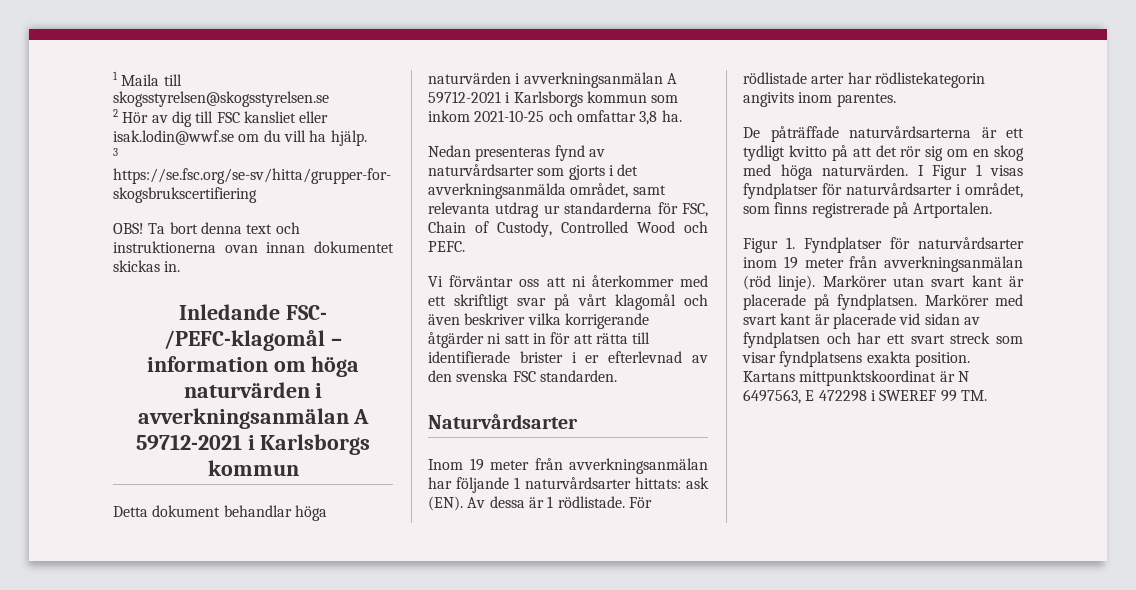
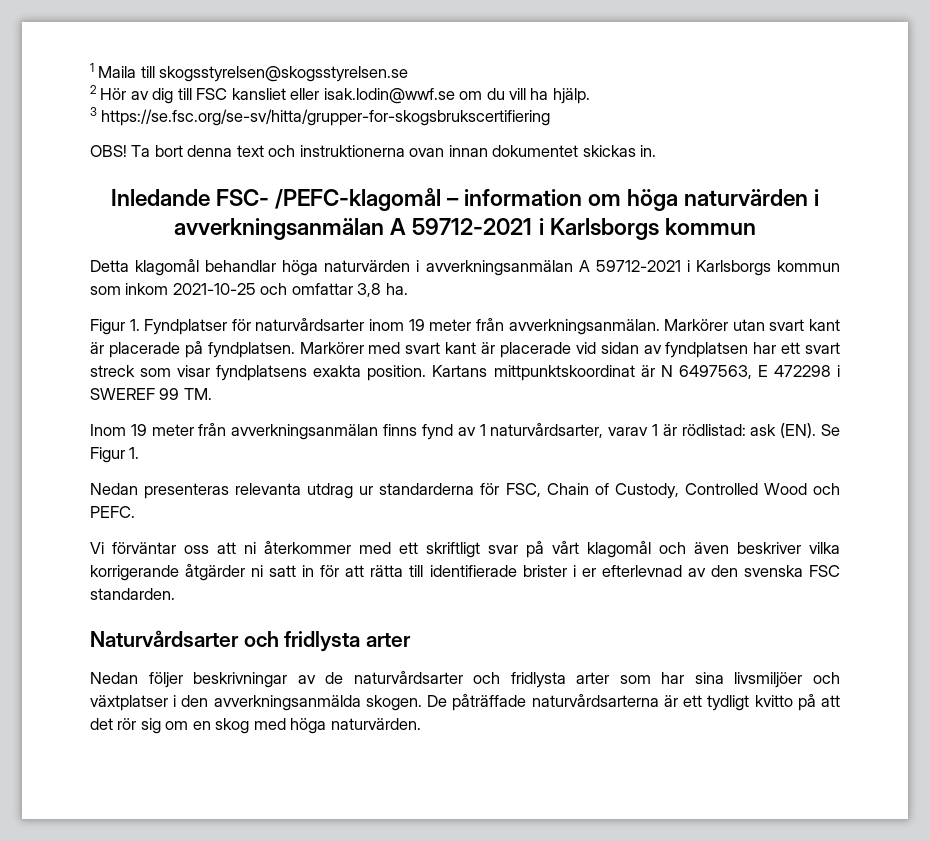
- Detta dokument behandlar höga naturvärden i avverkningsanmälan A 59712-2021 i Karlsborgs kommun som inkom 2021-10-25 och omfattar 3,8 ha.
+ Detta klagomål behandlar höga naturvärden i avverkningsanmälan A 59712-2021 i Karlsborgs kommun som inkom 2021-10-25 och omfattar 3,8 ha.
- Nedan presenteras fynd av naturvårdsarter som gjorts i det avverkningsanmälda området, samt relevanta utdrag ur standarderna för FSC, Chain of Custody, Controlled Wood och PEFC.
+ Figur 1. Fyndplatser för naturvårdsarter inom 19 meter från avverkningsanmälan. Markörer utan svart kant är placerade på fyndplatsen. Markörer med svart kant är placerade vid sidan av fyndplatsen har ett svart streck som visar fyndplatsens exakta position. Kartans mittpunktskoordinat är N 6497563, E 472298 i SWEREF 99 TM.
+ Inom 19 meter från avverkningsanmälan finns fynd av 1 naturvårdsarter, varav 1 är rödlistad: ask (EN). Se Figur 1.
+ Nedan presenteras relevanta utdrag ur standarderna för FSC, Chain of Custody, Controlled Wood och PEFC.
- Naturvårdsarter
- Inom 19 meter från avverkningsanmälan har följande 1 naturvårdsarter hittats: ask (EN). Av dessa är 1 rödlistade. För rödlistade arter har rödlistekategorin angivits inom parentes.
- De påträffade naturvårdsarterna är ett tydligt kvitto på att det rör sig om en skog med höga naturvärden. I Figur 1 visas fyndplatser för naturvårdsarter i området, som finns registrerade på Artportalen.
- Figur 1. Fyndplatser för naturvårdsarter inom 19 meter från avverkningsanmälan (röd linje). Markörer utan svart kant är placerade på fyndplatsen. Markörer med svart kant är placerade vid sidan av fyndplatsen och har ett svart streck som visar fyndplatsens exakta position. Kartans mittpunktskoordinat är N 6497563, E 472298 i SWEREF 99 TM.
+ Naturvårdsarter och fridlysta arter
+ Nedan följer beskrivningar av de naturvårdsarter och fridlysta arter som har sina livsmiljöer och växtplatser i den avverkningsanmälda skogen. De påträffade naturvårdsarterna är ett tydligt kvitto på att det rör sig om en skog med höga naturvärden.

